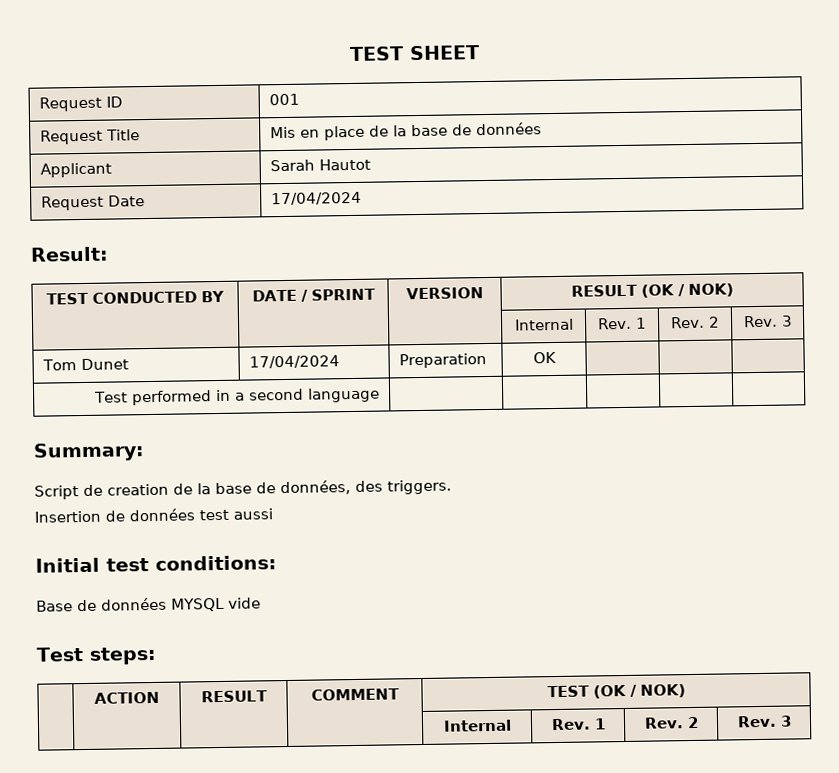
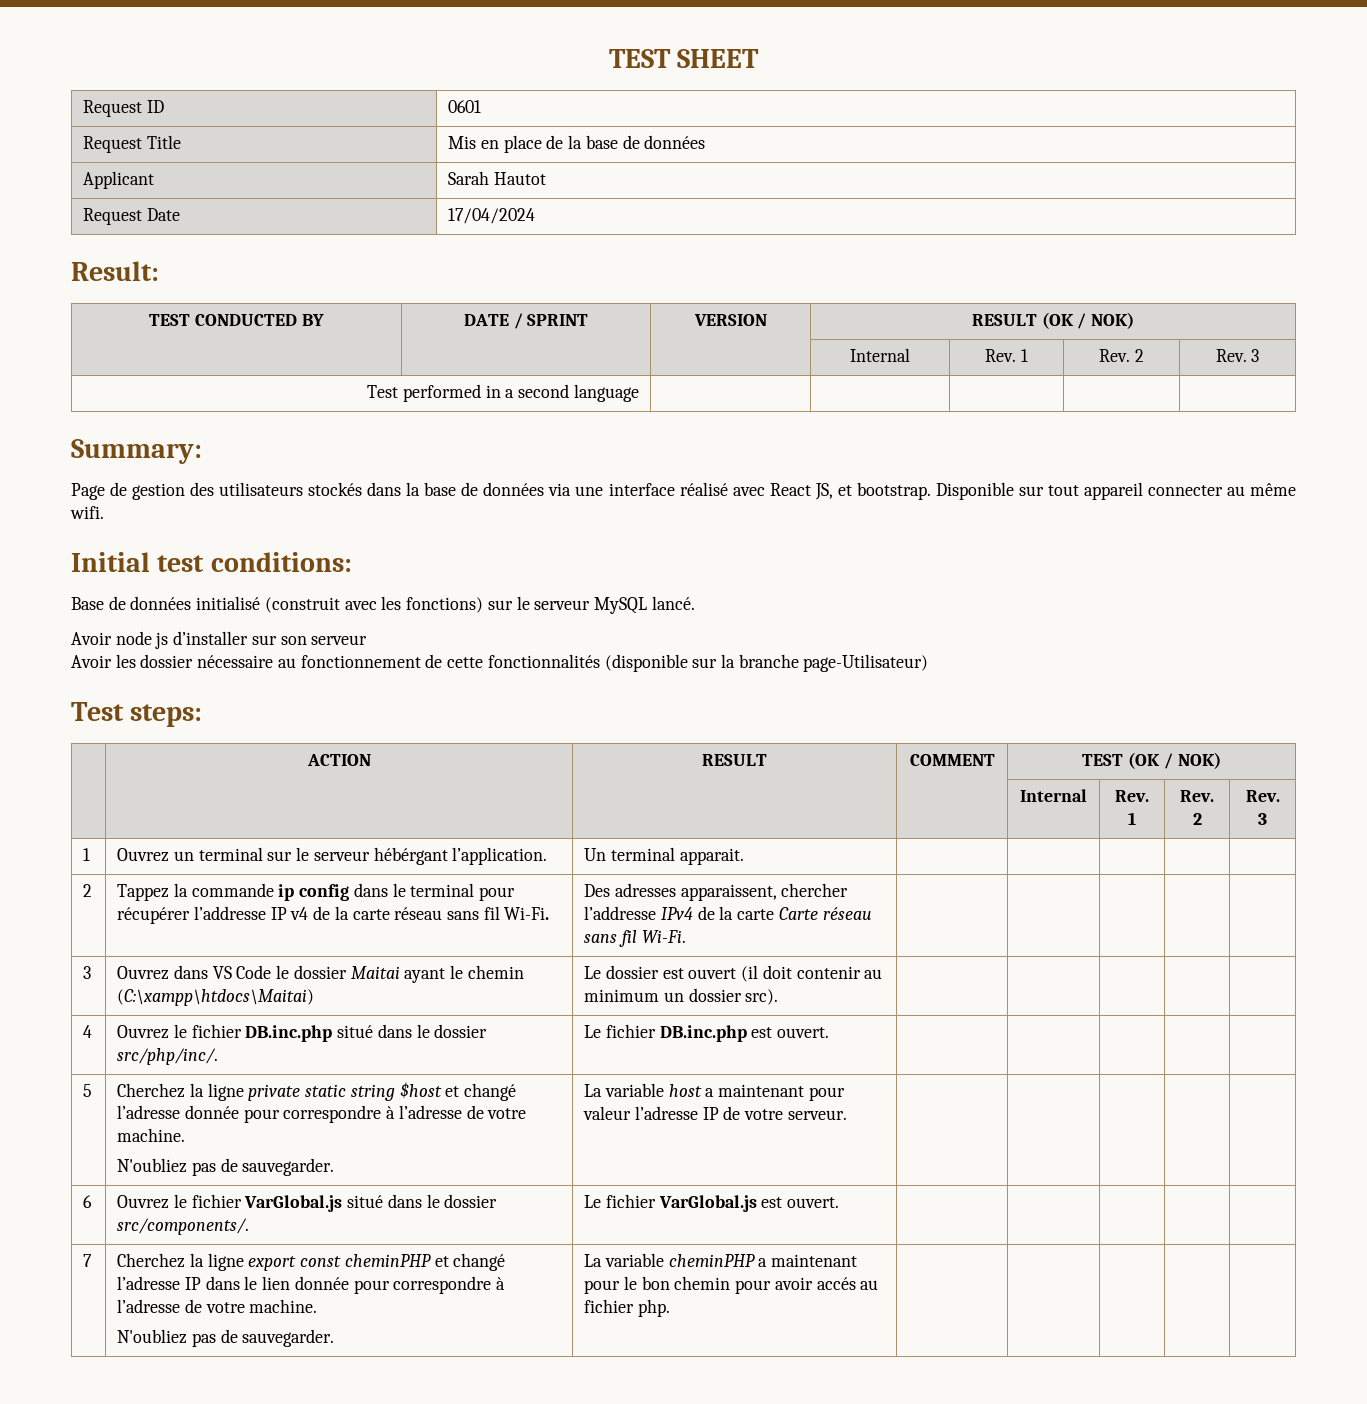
- Request ID | 001
+ Request ID | 0601
- Tom Dunet | 17/04/2024 | Preparation | OK | | |
- Script de creation de la base de données, des triggers.
- Insertion de données test aussi
+ Page de gestion des utilisateurs stockés dans la base de données via une interface réalisé avec React JS, et bootstrap. Disponible sur tout appareil connecter au même wifi.
- Base de données MYSQL vide
+ Base de données initialisé (construit avec les fonctions) sur le serveur MySQL lancé.
+ Avoir node js d’installer sur son serveur
+ Avoir les dossier nécessaire au fonctionnement de cette fonctionnalités (disponible sur la branche page-Utilisateur)
+ 1 | Ouvrez un terminal sur le serveur hébérgant l’application. | Un terminal apparait. | | | | |
+ 2 | Tappez la commande ip config dans le terminal pour récupérer l’addresse IP v4 de la carte réseau sans fil Wi-Fi. | Des adresses apparaissent, chercher l’addresse IPv4 de la carte Carte réseau sans fil Wi-Fi. | | | | |
+ 3 | Ouvrez dans VS Code le dossier Maitai ayant le chemin (C:\xampp\htdocs\Maitai) | Le dossier est ouvert (il doit contenir au minimum un dossier src). | | | | |
+ 4 | Ouvrez le fichier DB.inc.php situé dans le dossier src/php/inc/. | Le fichier DB.inc.php est ouvert. | | | | |
+ 5 | Cherchez la ligne private static string $host et changé l’adresse donnée pour correspondre à l’adresse de votre machine.
+ N'oubliez pas de sauvegarder. | La variable host a maintenant pour valeur l’adresse IP de votre serveur. | | | | |
+ 6 | Ouvrez le fichier VarGlobal.js situé dans le dossier src/components/. | Le fichier VarGlobal.js est ouvert. | | | | |
+ 7 | Cherchez la ligne export const cheminPHP et changé l’adresse IP dans le lien donnée pour correspondre à l’adresse de votre machine.
+ N'oubliez pas de sauvegarder. | La variable cheminPHP a maintenant pour le bon chemin pour avoir accés au fichier php.

